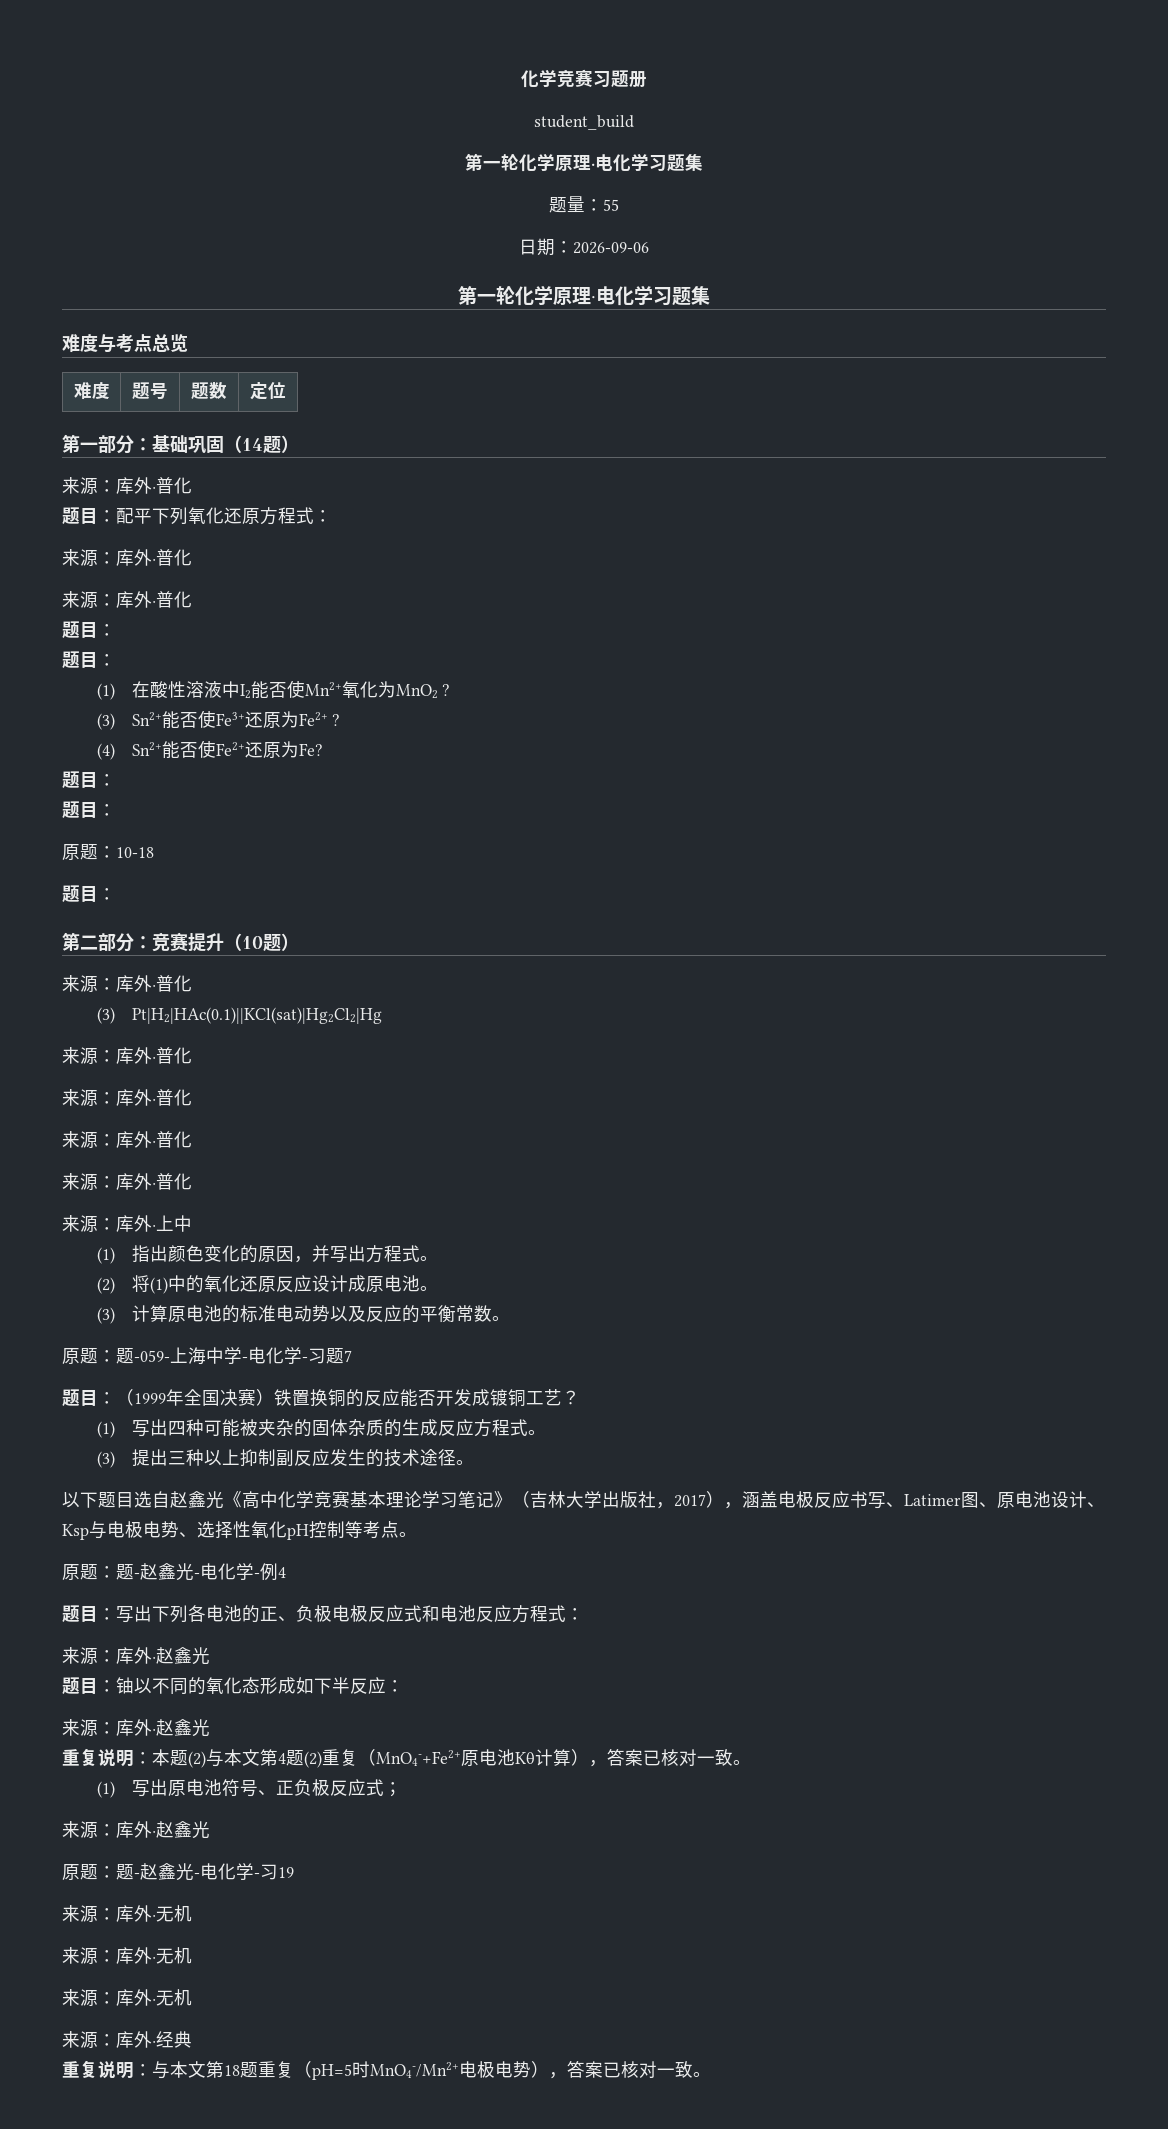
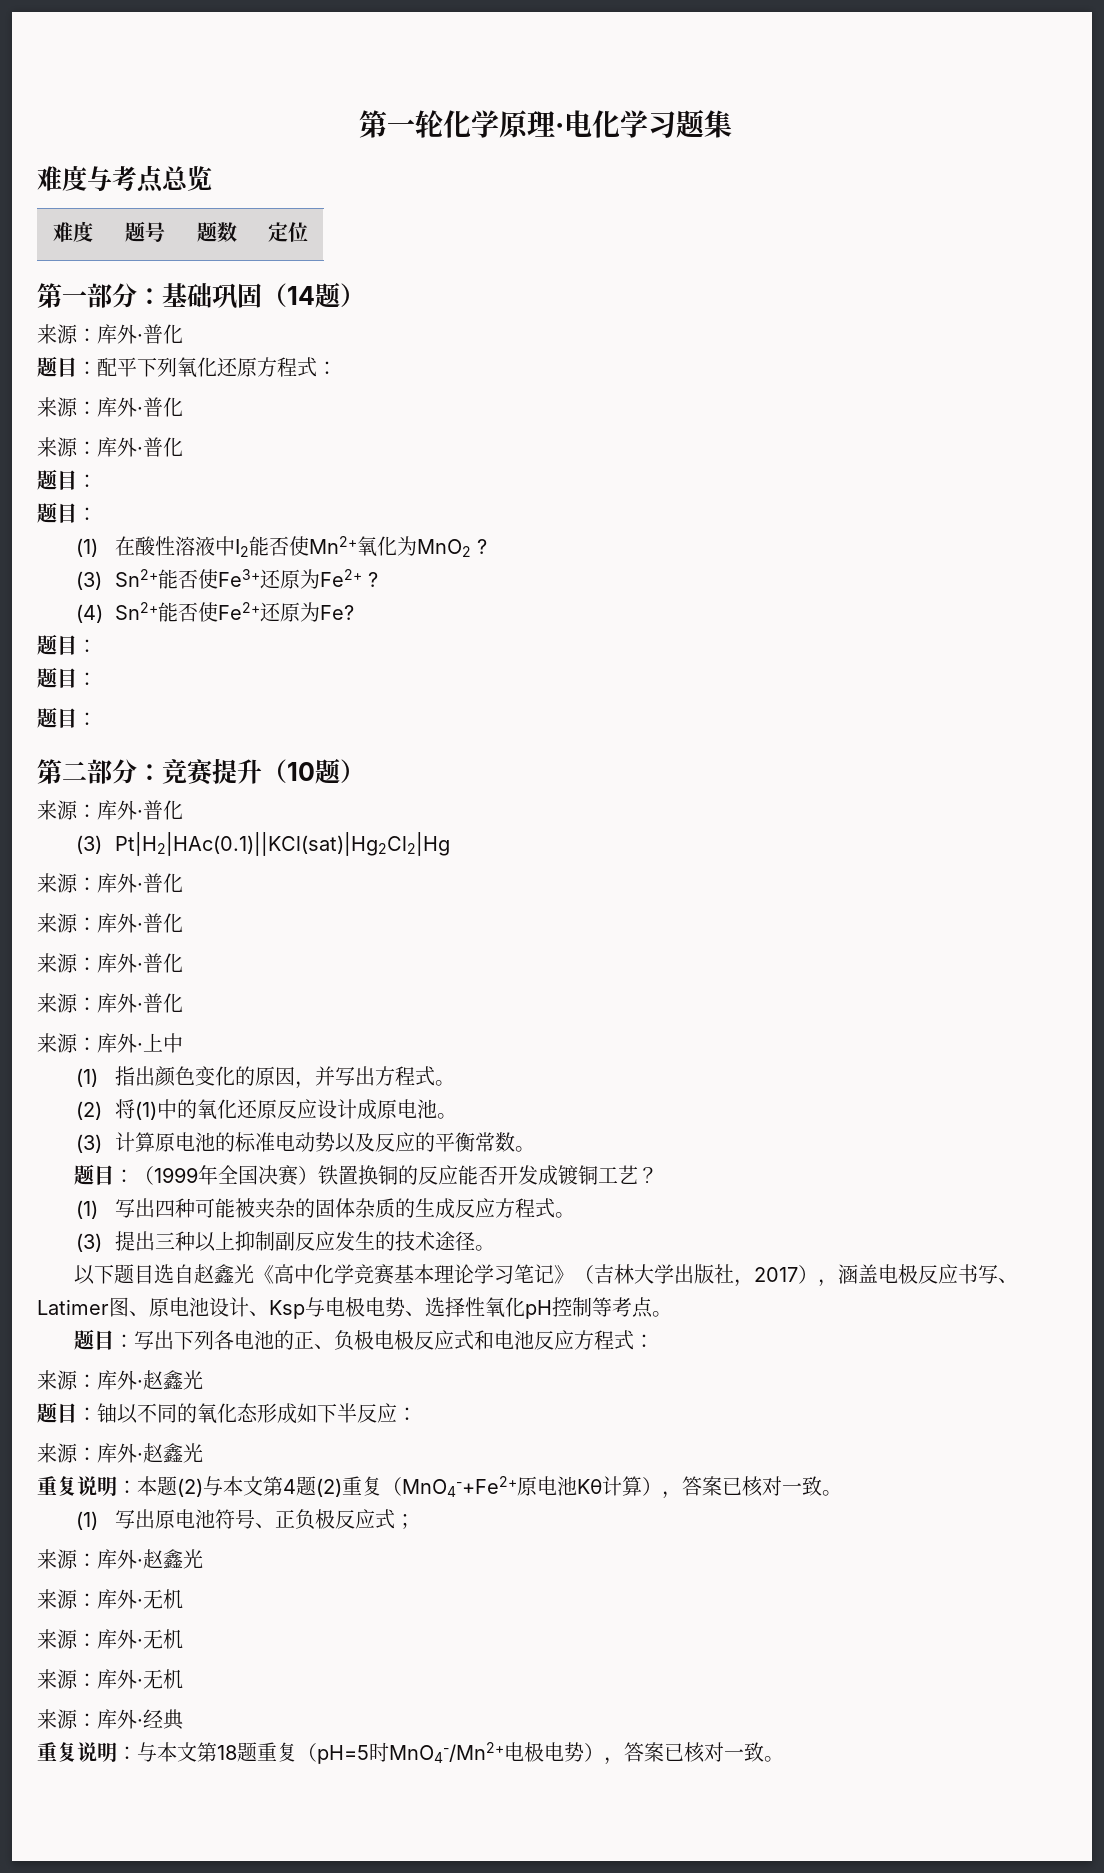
- 化学竞赛习题册
- student_build
- 第一轮化学原理·电化学习题集
- 题量：55
- 日期：2026-09-06
- 原题：10-18
- 原题：题-059-上海中学-电化学-习题7
- 原题：题-赵鑫光-电化学-例4
- 原题：题-赵鑫光-电化学-习19

